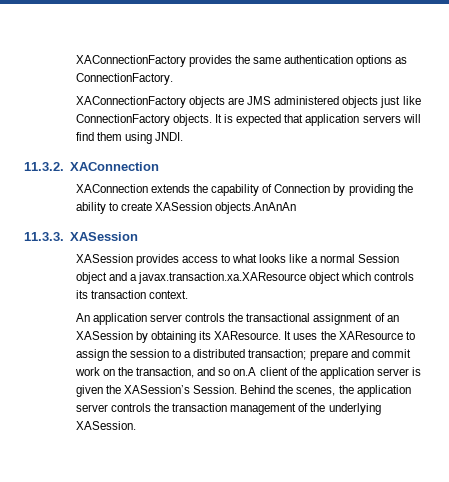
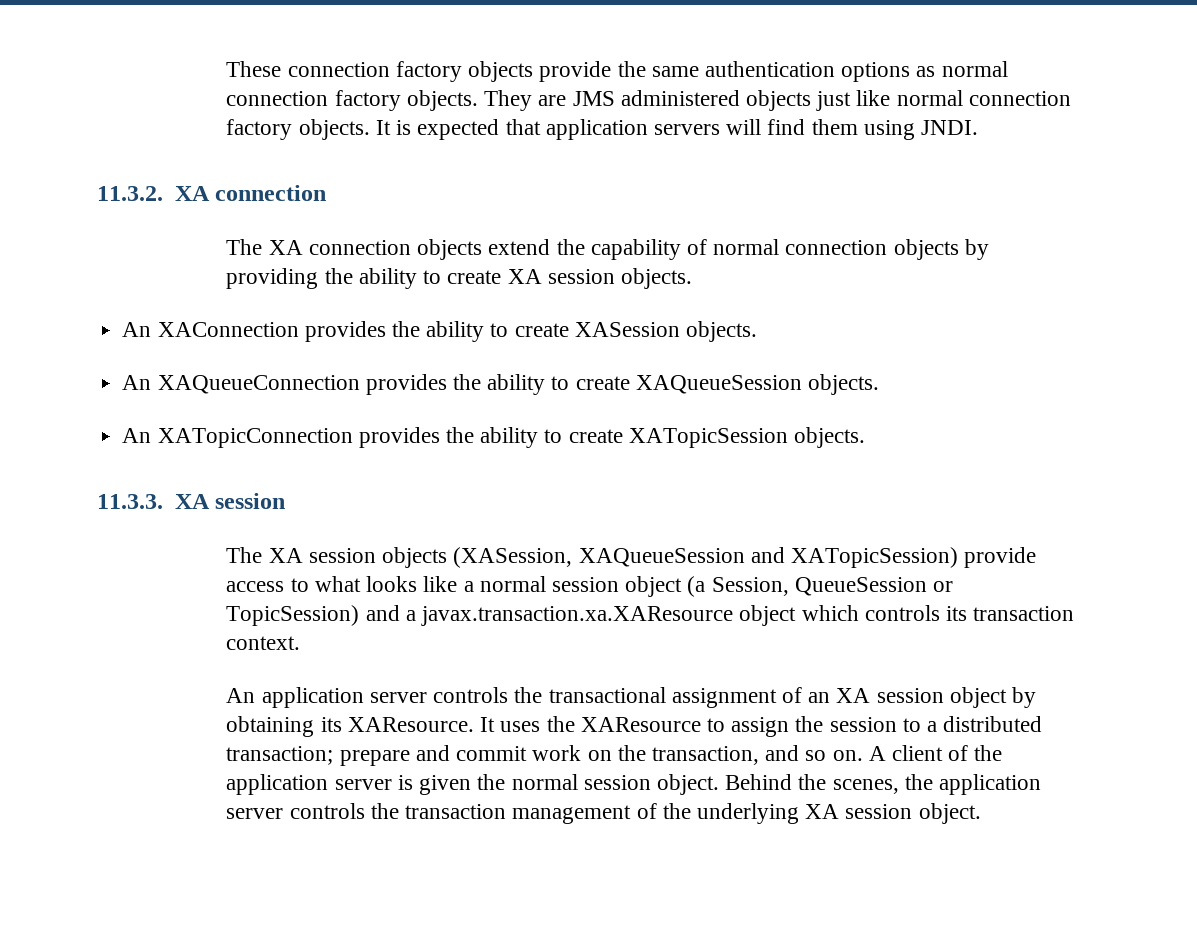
- XAConnectionFactory provides the same authentication options as ConnectionFactory.
- XAConnectionFactory objects are JMS administered objects just like ConnectionFactory objects.
+ These connection factory objects provide the same authentication options as normal connection factory objects. They are JMS administered objects just like normal connection factory objects.
- 11.3.2. XAConnection
- XAConnection extends the capability of Connection by providing the ability to create XASession objects.AnAnAn
- 11.3.3. XASession
- XASession provides access to what looks like a normal Session object and a javax.transaction.xa.XAResource object which controls its transaction context.
+ 11.3.2. XA connection
+ The XA connection objects extend the capability of normal connection objects by providing the ability to create XA session objects.
+ An XAConnection provides the ability to create XASession objects.
+ An XAQueueConnection provides the ability to create XAQueueSession objects.
+ An XATopicConnection provides the ability to create XATopicSession objects.
+ 11.3.3. XA session
+ The XA session objects (XASession, XAQueueSession and XATopicSession) provide access to what looks like a normal session object (a Session, QueueSession or TopicSession) and a javax.transaction.xa.XAResource object which controls its transaction context.
- An application server controls the transactional assignment of an XASession by obtaining its XAResource.
+ An application server controls the transactional assignment of an XA session object by obtaining its XAResource.
- It uses the XAResource to assign the session to a distributed transaction; prepare and commit work on the transaction, and so on.A client of the application server is given the XASession’s Session.
+ It uses the XAResource to assign the session to a distributed transaction; prepare and commit work on the transaction, and so on. A client of the application server is given the normal session object.
- Behind the scenes, the application server controls the transaction management of the underlying XASession.
+ Behind the scenes, the application server controls the transaction management of the underlying XA session object.

